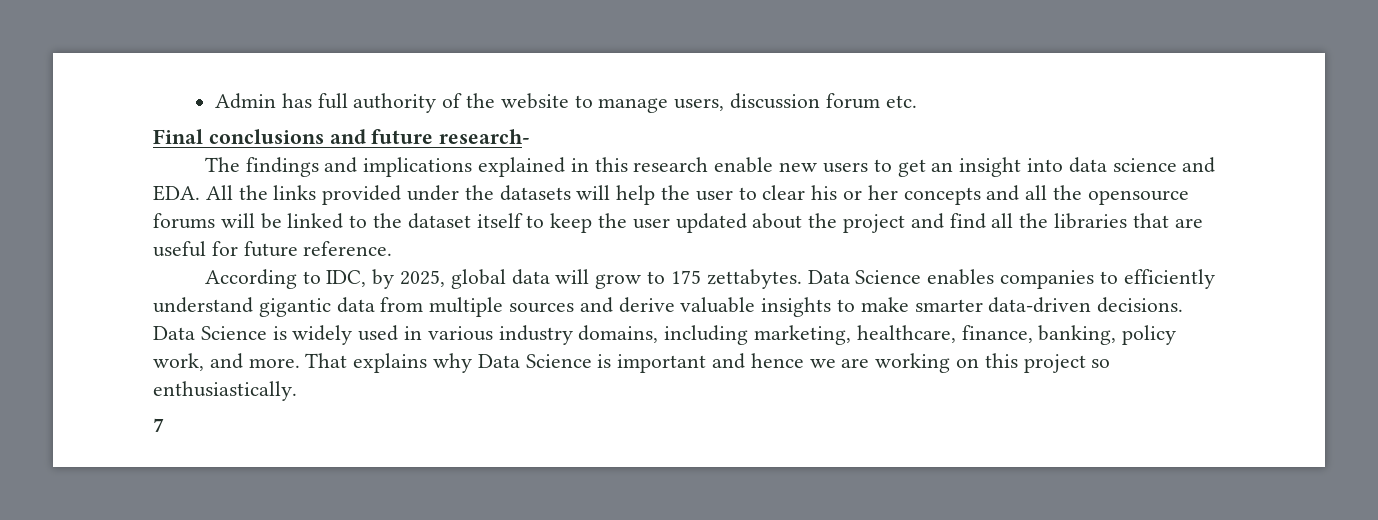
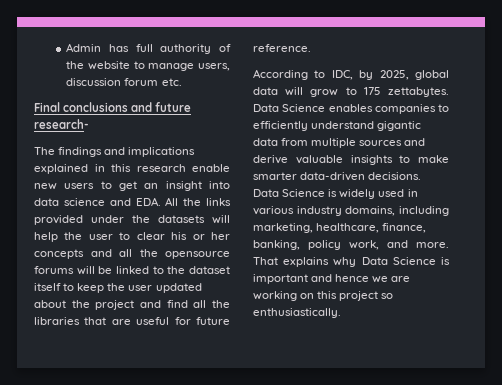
- 7

